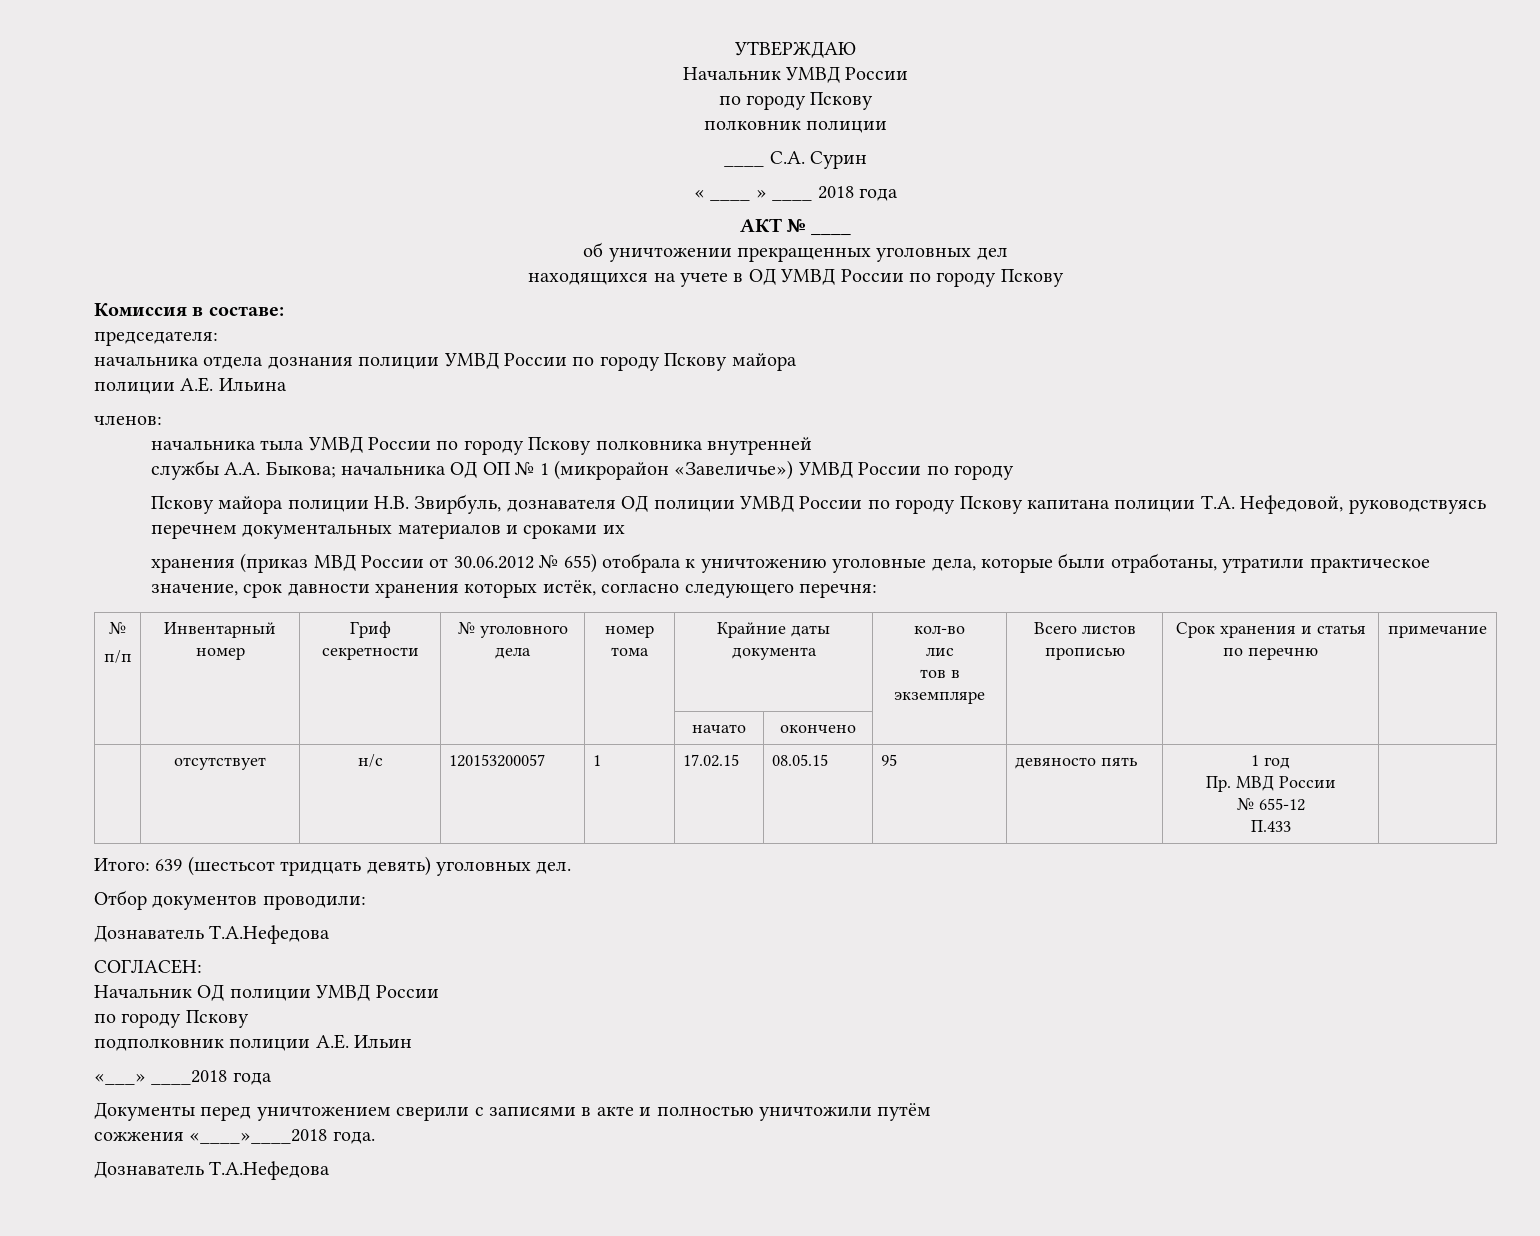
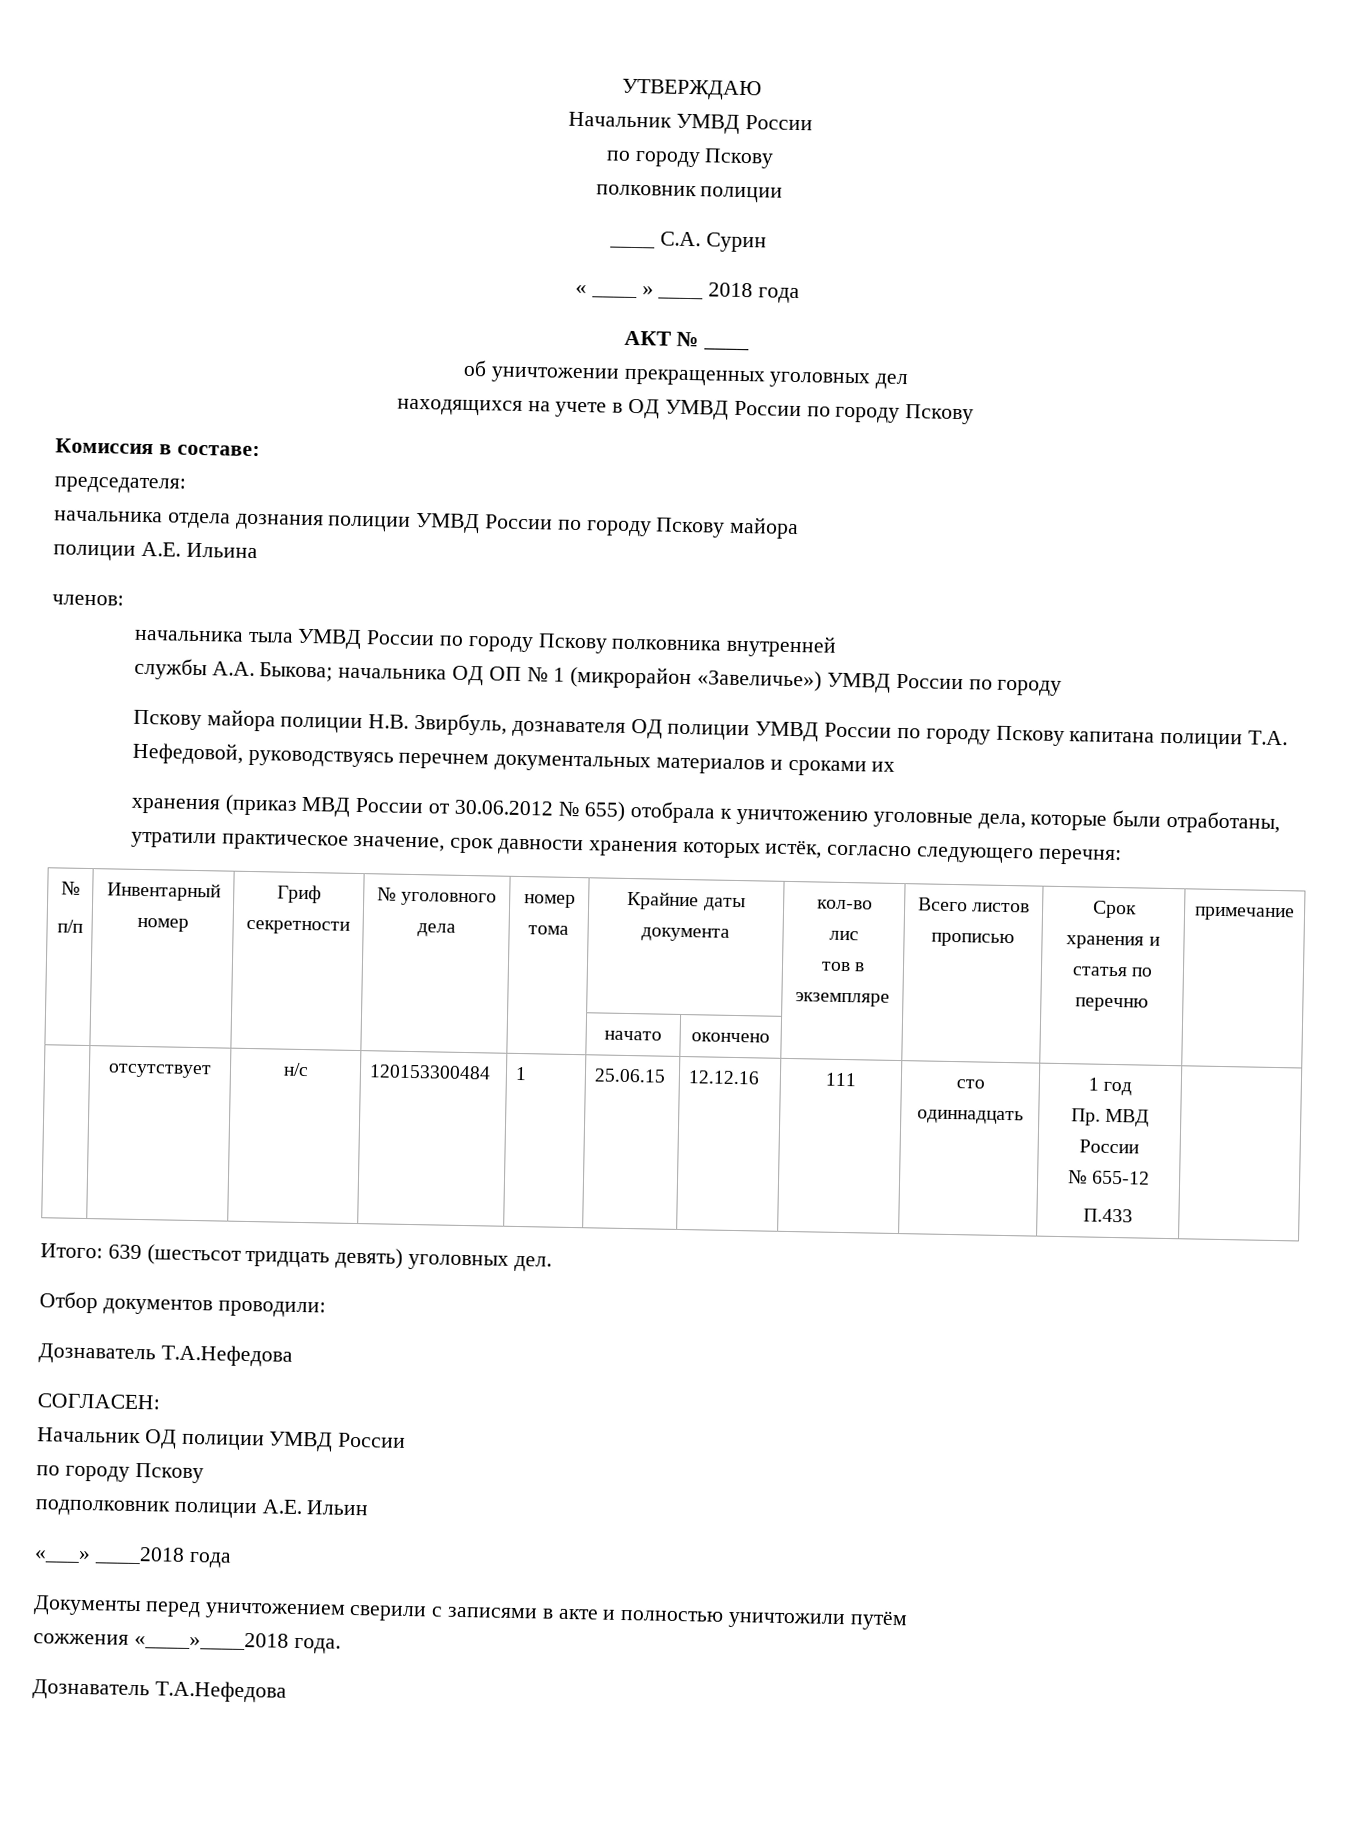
- | отсутствует | н/с | 120153200057 | 1 | 17.02.15 | 08.05.15 | 95 | девяносто пять | 1 год
+ | отсутствует | н/с | 120153300484 | 1 | 25.06.15 | 12.12.16 | 111 | сто одиннадцать | 1 год

